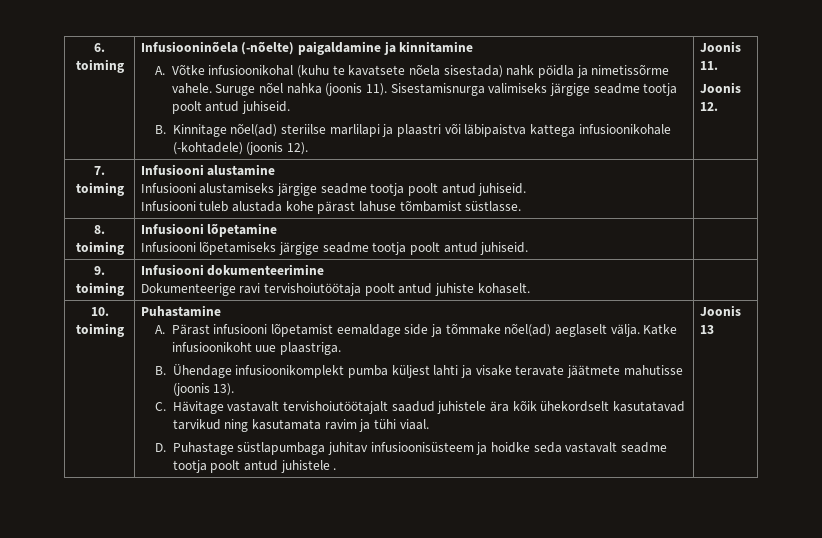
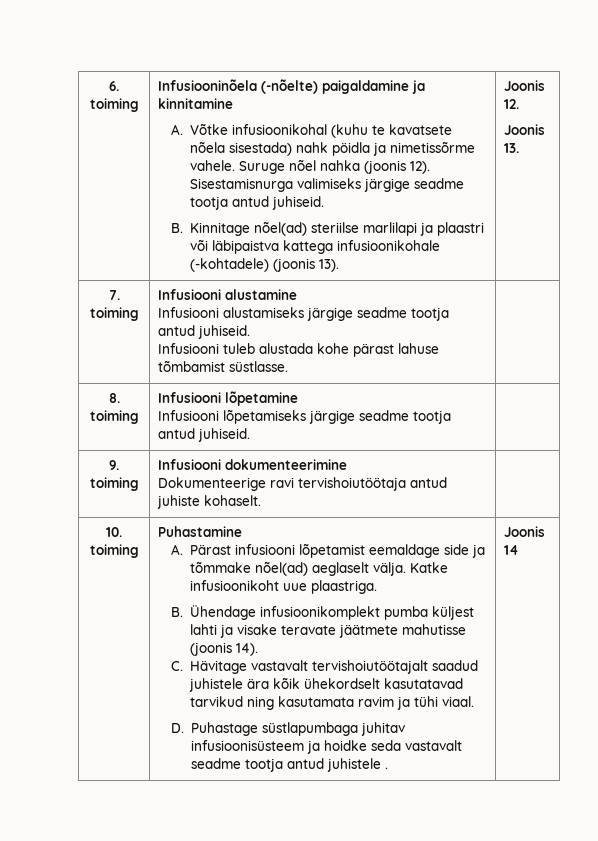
- Suruge nõel nahka (joonis 11).
+ Suruge nõel nahka (joonis 12).
- Sisestamisnurga valimiseks järgige seadme tootja poolt antud juhiseid.
+ Sisestamisnurga valimiseks järgige seadme tootja antud juhiseid.
- B. Kinnitage nõel(ad) steriilse marlilapi ja plaastri või läbipaistva kattega infusioonikohale (-kohtadele) (joonis 12). | Joonis 11.
- Joonis 12.
+ B. Kinnitage nõel(ad) steriilse marlilapi ja plaastri või läbipaistva kattega infusioonikohale (-kohtadele) (joonis 13). | Joonis 12.
+ Joonis 13.
  7. toiming | Infusiooni alustamine
- Infusiooni alustamiseks järgige seadme tootja poolt antud juhiseid.
+ Infusiooni alustamiseks järgige seadme tootja antud juhiseid.
  8. toiming | Infusiooni lõpetamine
- Infusiooni lõpetamiseks järgige seadme tootja poolt antud juhiseid. |
+ Infusiooni lõpetamiseks järgige seadme tootja antud juhiseid. |
  9. toiming | Infusiooni dokumenteerimine
- Dokumenteerige ravi tervishoiutöötaja poolt antud juhiste kohaselt. |
+ Dokumenteerige ravi tervishoiutöötaja antud juhiste kohaselt. |
- B. Ühendage infusioonikomplekt pumba küljest lahti ja visake teravate jäätmete mahutisse (joonis 13).
+ B. Ühendage infusioonikomplekt pumba küljest lahti ja visake teravate jäätmete mahutisse (joonis 14).
- D. Puhastage süstlapumbaga juhitav infusioonisüsteem ja hoidke seda vastavalt seadme tootja poolt antud juhistele .
+ D. Puhastage süstlapumbaga juhitav infusioonisüsteem ja hoidke seda vastavalt seadme tootja antud juhistele .
- Joonis 13
+ Joonis 14

